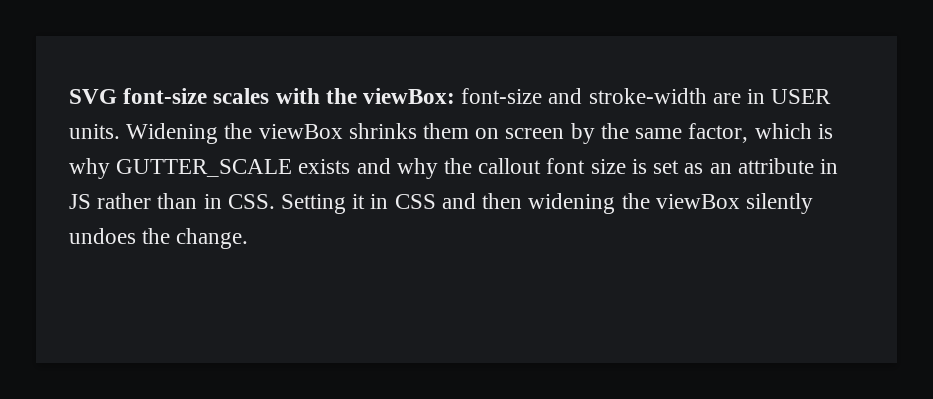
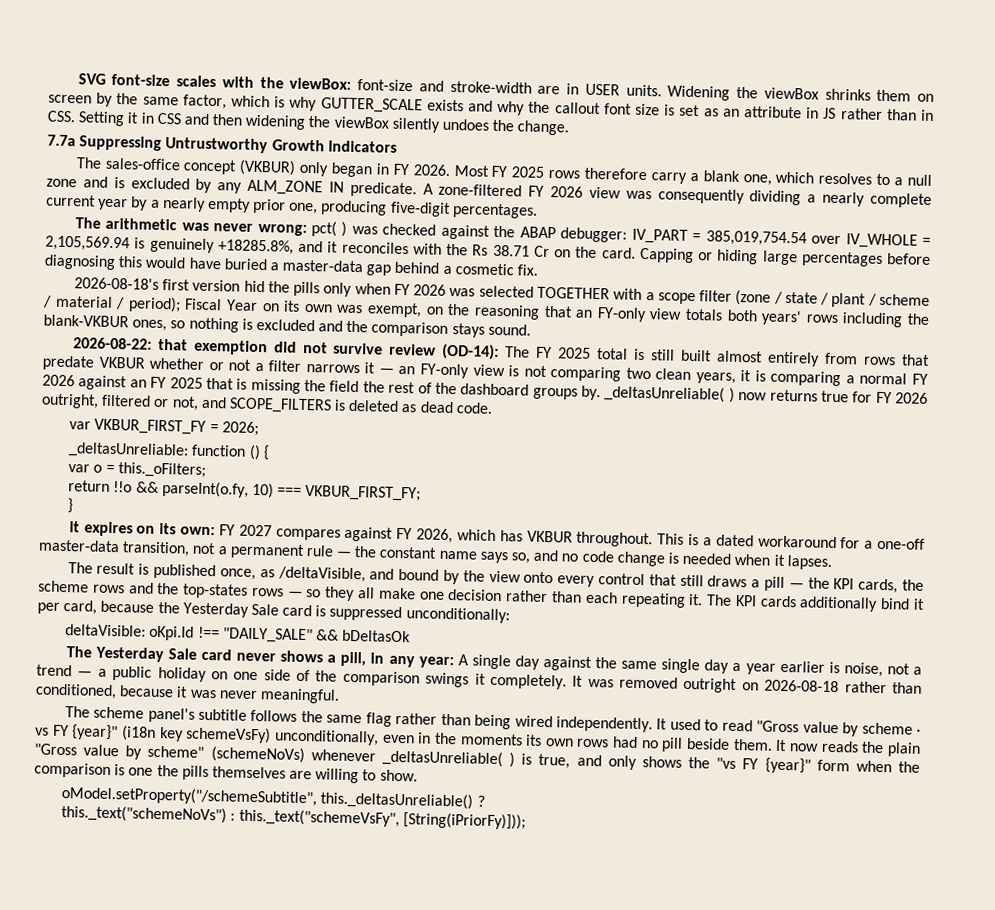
+ 7.7a Suppressing Untrustworthy Growth Indicators
+ The sales-office concept (VKBUR) only began in FY 2026. Most FY 2025 rows therefore carry a blank one, which resolves to a null zone and is excluded by any ALM_ZONE IN predicate. A zone-filtered FY 2026 view was consequently dividing a nearly complete current year by a nearly empty prior one, producing five-digit percentages.
+ The arithmetic was never wrong: pct( ) was checked against the ABAP debugger: IV_PART = 385,019,754.54 over IV_WHOLE = 2,105,569.94 is genuinely +18285.8%, and it reconciles with the Rs 38.71 Cr on the card. Capping or hiding large percentages before diagnosing this would have buried a master-data gap behind a cosmetic fix.
+ 2026-08-18's first version hid the pills only when FY 2026 was selected TOGETHER with a scope filter (zone / state / plant / scheme / material / period); Fiscal Year on its own was exempt, on the reasoning that an FY-only view totals both years' rows including the blank-VKBUR ones, so nothing is excluded and the comparison stays sound.
+ 2026-08-22: that exemption did not survive review (OD-14): The FY 2025 total is still built almost entirely from rows that predate VKBUR whether or not a filter narrows it — an FY-only view is not comparing two clean years, it is comparing a normal FY 2026 against an FY 2025 that is missing the field the rest of the dashboard groups by. _deltasUnreliable( ) now returns true for FY 2026 outright, filtered or not, and SCOPE_FILTERS is deleted as dead code.
+ var VKBUR_FIRST_FY = 2026;
+ _deltasUnreliable: function () {
+ var o = this._oFilters;
+ return !!o && parseInt(o.fy, 10) === VKBUR_FIRST_FY;
+ }
+ It expires on its own: FY 2027 compares against FY 2026, which has VKBUR throughout. This is a dated workaround for a one-off master-data transition, not a permanent rule — the constant name says so, and no code change is needed when it lapses.
+ The result is published once, as /deltaVisible, and bound by the view onto every control that still draws a pill — the KPI cards, the scheme rows and the top-states rows — so they all make one decision rather than each repeating it. The KPI cards additionally bind it per card, because the Yesterday Sale card is suppressed unconditionally:
+ deltaVisible: oKpi.Id !== "DAILY_SALE" && bDeltasOk
+ The Yesterday Sale card never shows a pill, in any year: A single day against the same single day a year earlier is noise, not a trend — a public holiday on one side of the comparison swings it completely. It was removed outright on 2026-08-18 rather than conditioned, because it was never meaningful.
+ The scheme panel's subtitle follows the same flag rather than being wired independently. It used to read "Gross value by scheme · vs FY {year}" (i18n key schemeVsFy) unconditionally, even in the moments its own rows had no pill beside them. It now reads the plain "Gross value by scheme" (schemeNoVs) whenever _deltasUnreliable( ) is true, and only shows the "vs FY {year}" form when the comparison is one the pills themselves are willing to show.
+ oModel.setProperty("/schemeSubtitle", this._deltasUnreliable() ?
+ this._text("schemeNoVs") : this._text("schemeVsFy", [String(iPriorFy)]));

